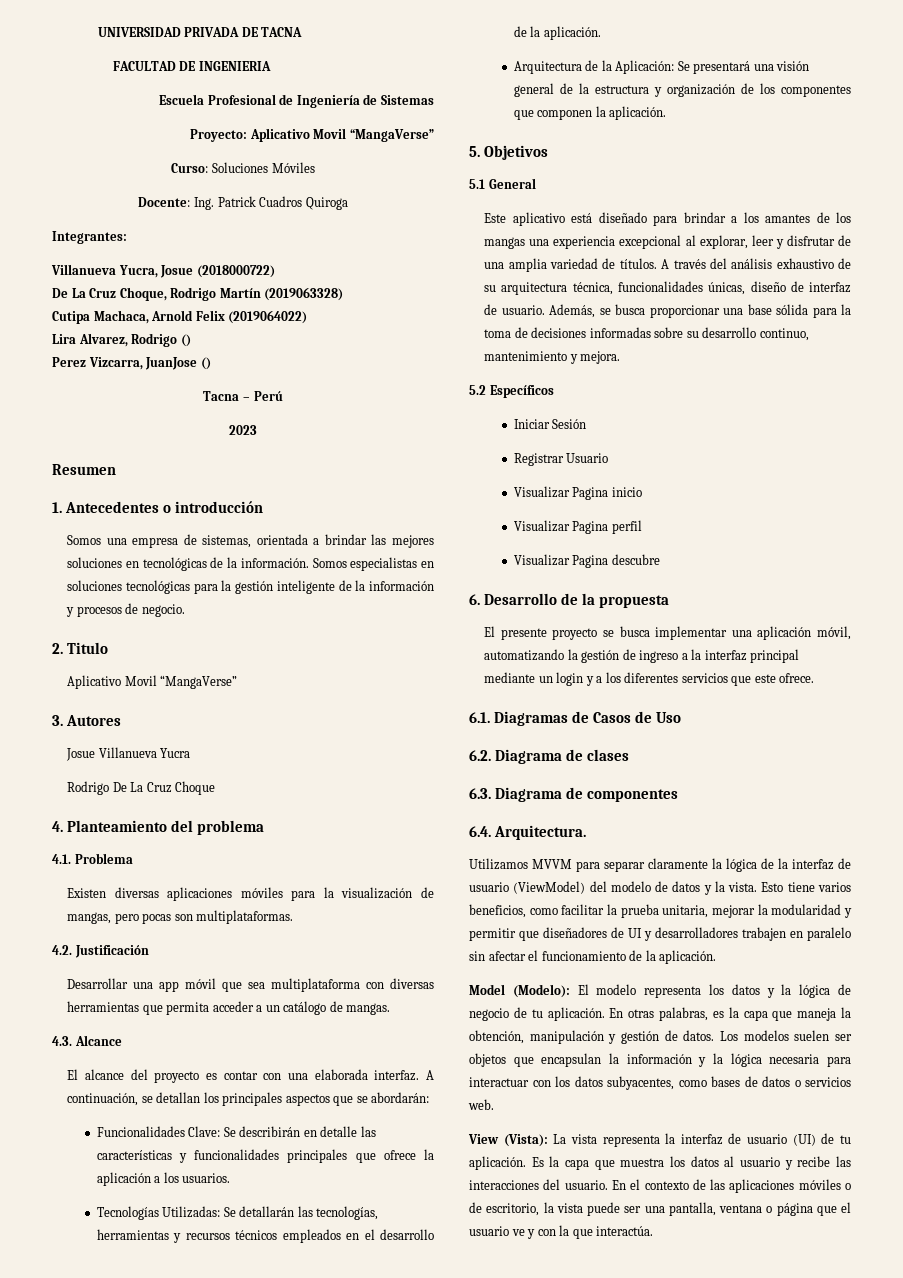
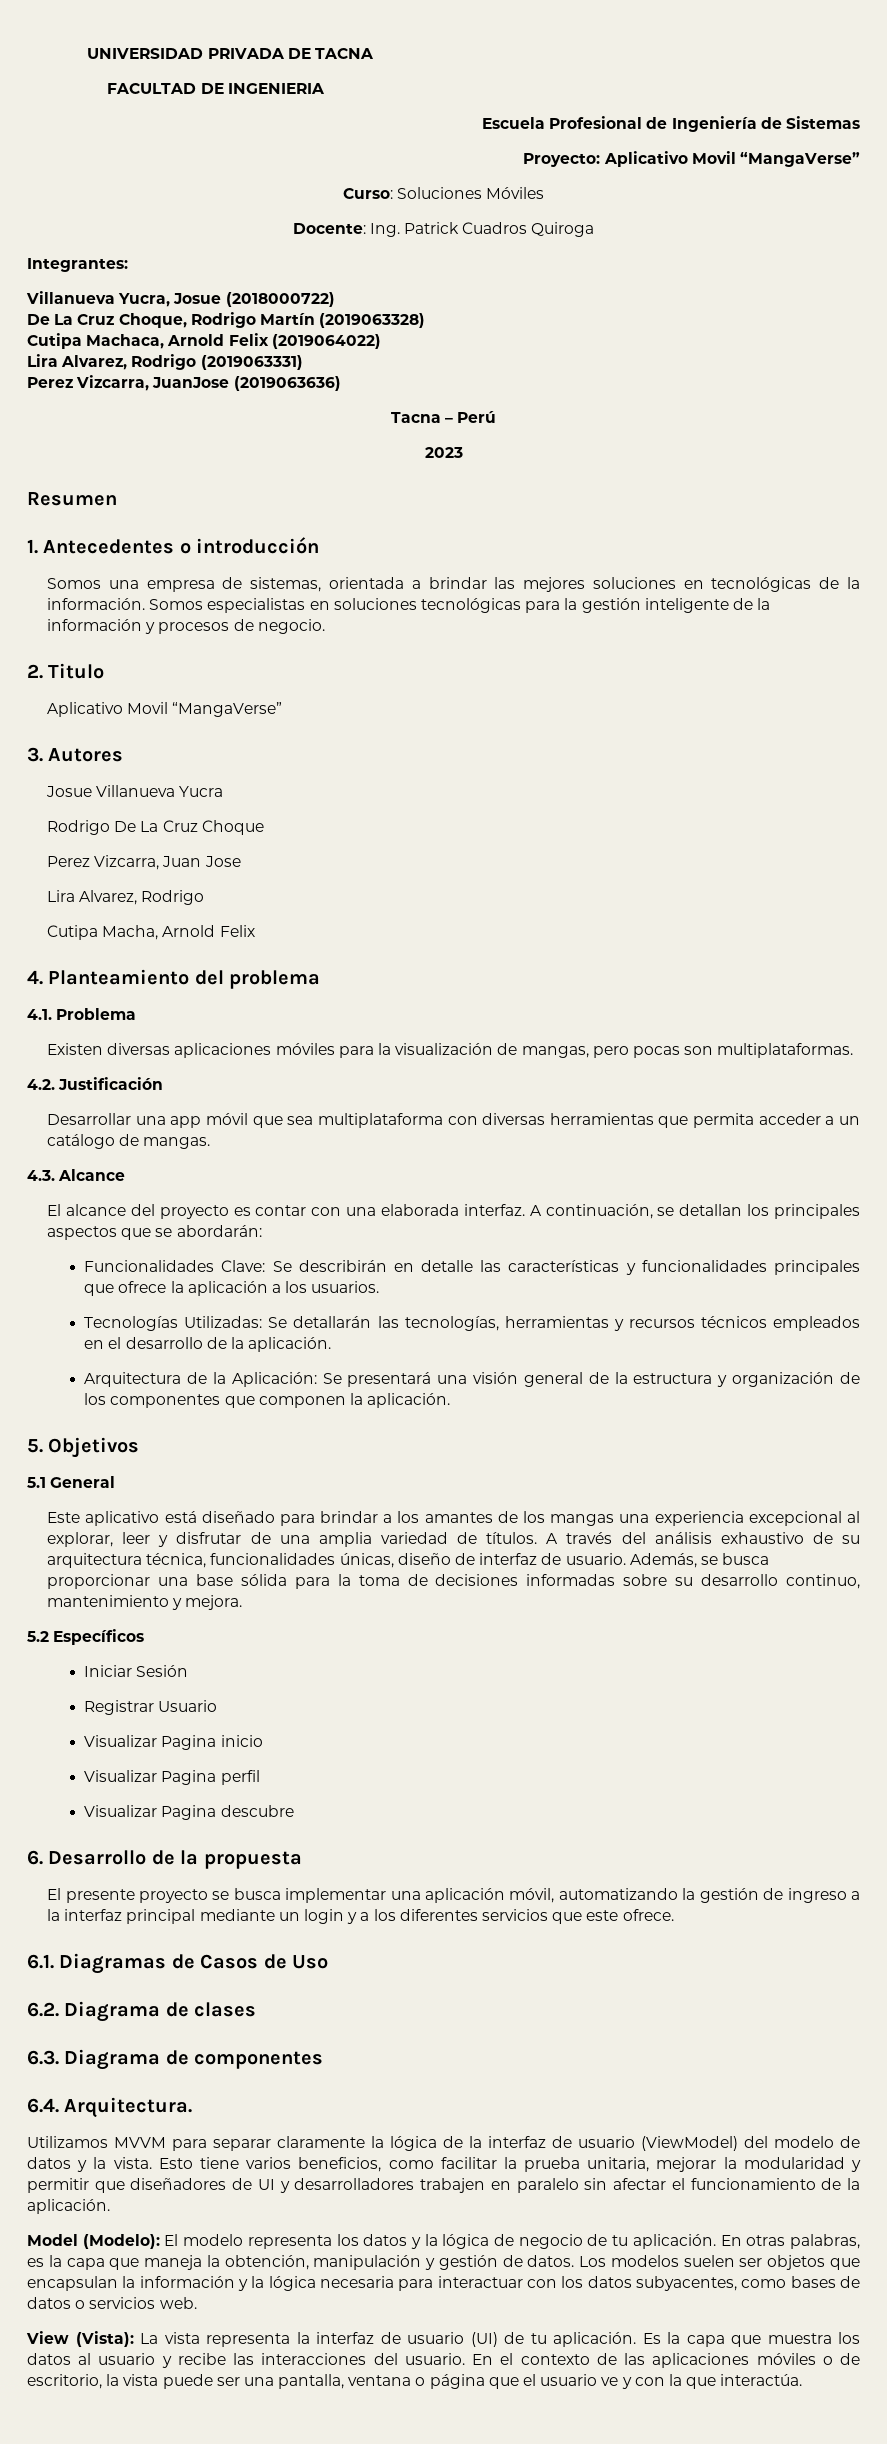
- Lira Alvarez, Rodrigo ()
+ Lira Alvarez, Rodrigo (2019063331)
- Perez Vizcarra, JuanJose ()
+ Perez Vizcarra, JuanJose (2019063636)
+ Perez Vizcarra, Juan Jose
+ Lira Alvarez, Rodrigo
+ Cutipa Macha, Arnold Felix

